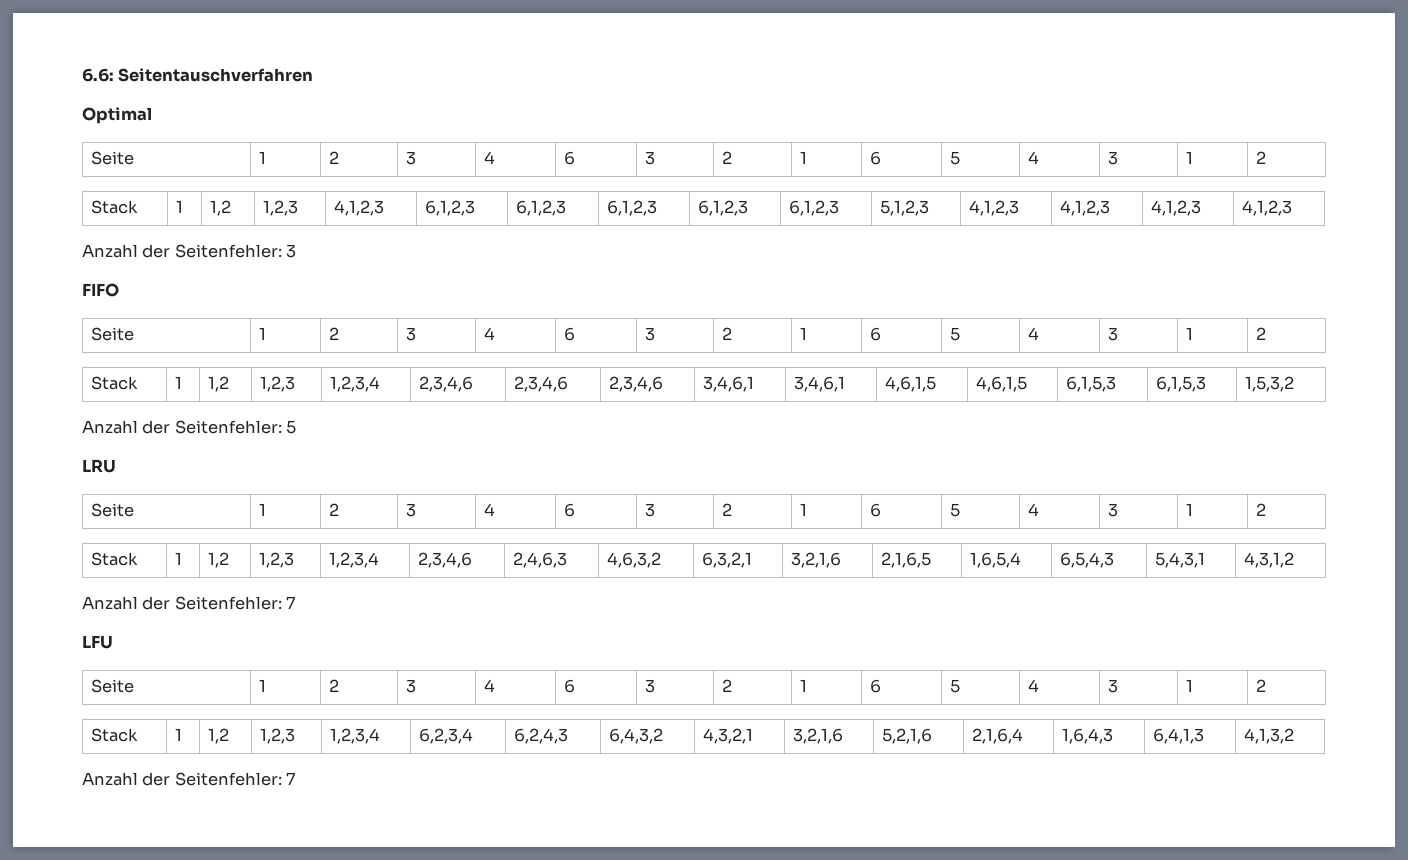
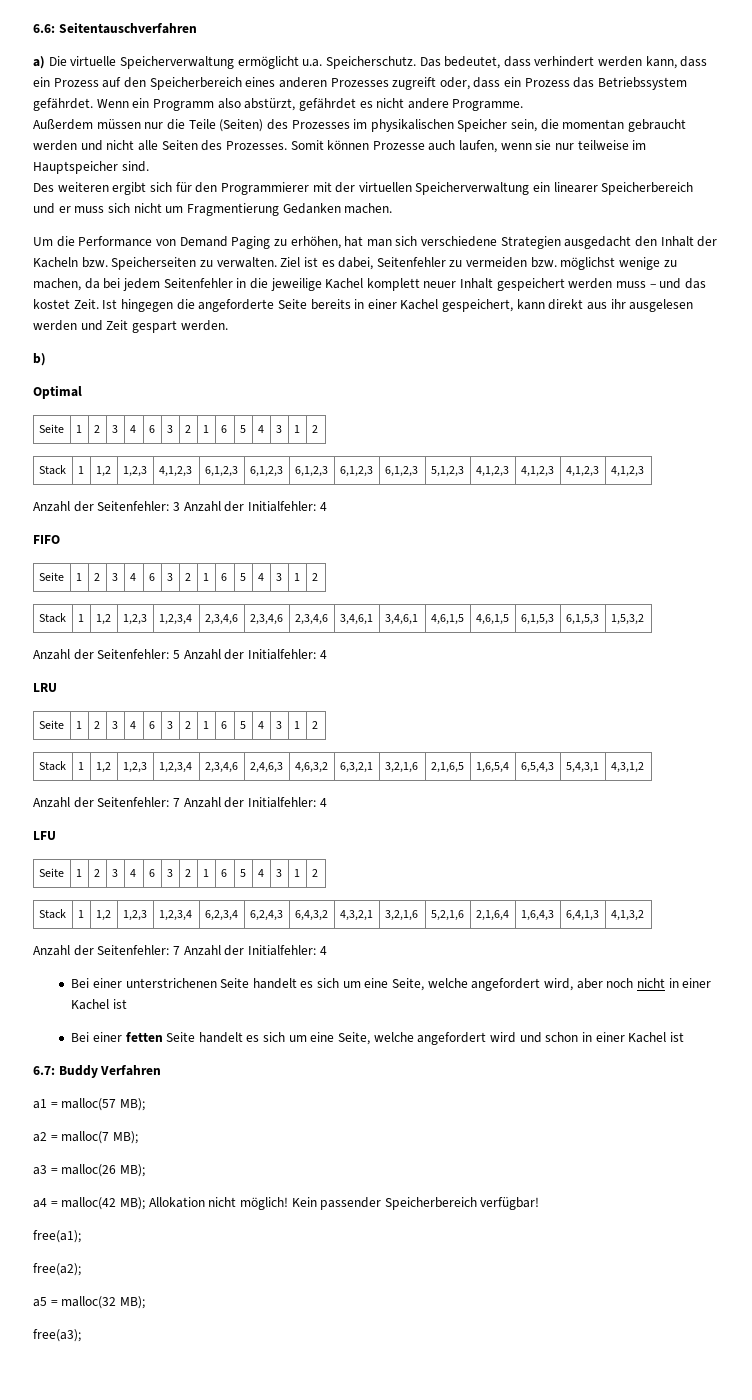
+ a) Die virtuelle Speicherverwaltung ermöglicht u.a. Speicherschutz. Das bedeutet, dass verhindert werden kann, dass ein Prozess auf den Speicherbereich eines anderen Prozesses zugreift oder, dass ein Prozess das Betriebssystem gefährdet. Wenn ein Programm also abstürzt, gefährdet es nicht andere Programme.
+ Außerdem müssen nur die Teile (Seiten) des Prozesses im physikalischen Speicher sein, die momentan gebraucht werden und nicht alle Seiten des Prozesses. Somit können Prozesse auch laufen, wenn sie nur teilweise im Hauptspeicher sind.
+ Des weiteren ergibt sich für den Programmierer mit der virtuellen Speicherverwaltung ein linearer Speicherbereich und er muss sich nicht um Fragmentierung Gedanken machen.
+ Um die Performance von Demand Paging zu erhöhen, hat man sich verschiedene Strategien ausgedacht den Inhalt der Kacheln bzw. Speicherseiten zu verwalten. Ziel ist es dabei, Seitenfehler zu vermeiden bzw. möglichst wenige zu machen, da bei jedem Seitenfehler in die jeweilige Kachel komplett neuer Inhalt gespeichert werden muss – und das kostet Zeit. Ist hingegen die angeforderte Seite bereits in einer Kachel gespeichert, kann direkt aus ihr ausgelesen werden und Zeit gespart werden.
+ b)
- Anzahl der Seitenfehler: 3
+ Anzahl der Seitenfehler: 3 Anzahl der Initialfehler: 4
- Anzahl der Seitenfehler: 5
+ Anzahl der Seitenfehler: 5 Anzahl der Initialfehler: 4
  Stack | 1 | 1,2 | 1,2,3 | 1,2,3,4 | 2,3,4,6 | 2,4,6,3 | 4,6,3,2 | 6,3,2,1 | 3,2,1,6 | 2,1,6,5 | 1,6,5,4 | 6,5,4,3 | 5,4,3,1 | 4,3,1,2
- Anzahl der Seitenfehler: 7
+ Anzahl der Seitenfehler: 7 Anzahl der Initialfehler: 4
  Stack | 1 | 1,2 | 1,2,3 | 1,2,3,4 | 6,2,3,4 | 6,2,4,3 | 6,4,3,2 | 4,3,2,1 | 3,2,1,6 | 5,2,1,6 | 2,1,6,4 | 1,6,4,3 | 6,4,1,3 | 4,1,3,2
- Anzahl der Seitenfehler: 7
+ Anzahl der Seitenfehler: 7 Anzahl der Initialfehler: 4
+ Bei einer unterstrichenen Seite handelt es sich um eine Seite, welche angefordert wird, aber noch nicht in einer Kachel ist
+ Bei einer fetten Seite handelt es sich um eine Seite, welche angefordert wird und schon in einer Kachel ist
+ 6.7: Buddy Verfahren
+ a1 = malloc(57 MB);
+ a2 = malloc(7 MB);
+ a3 = malloc(26 MB);
+ a4 = malloc(42 MB); Allokation nicht möglich! Kein passender Speicherbereich verfügbar!
+ free(a1);
+ free(a2);
+ a5 = malloc(32 MB);
+ free(a3);

